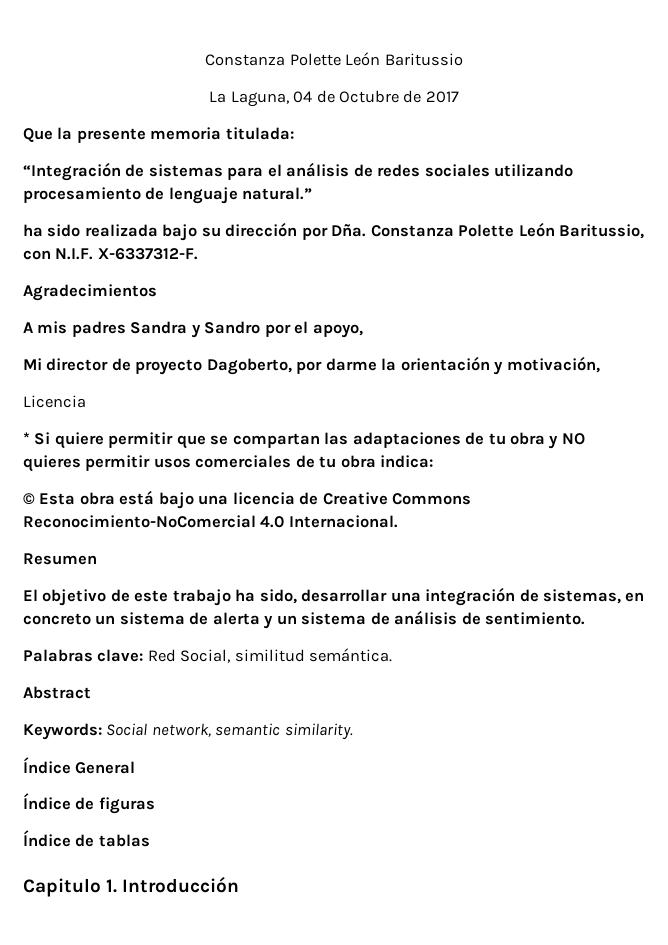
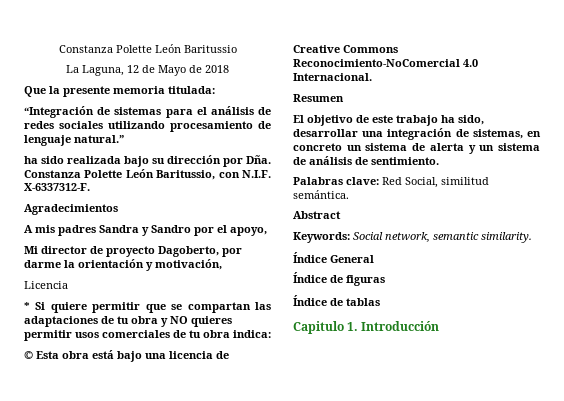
- La Laguna, 04 de Octubre de 2017
+ La Laguna, 12 de Mayo de 2018

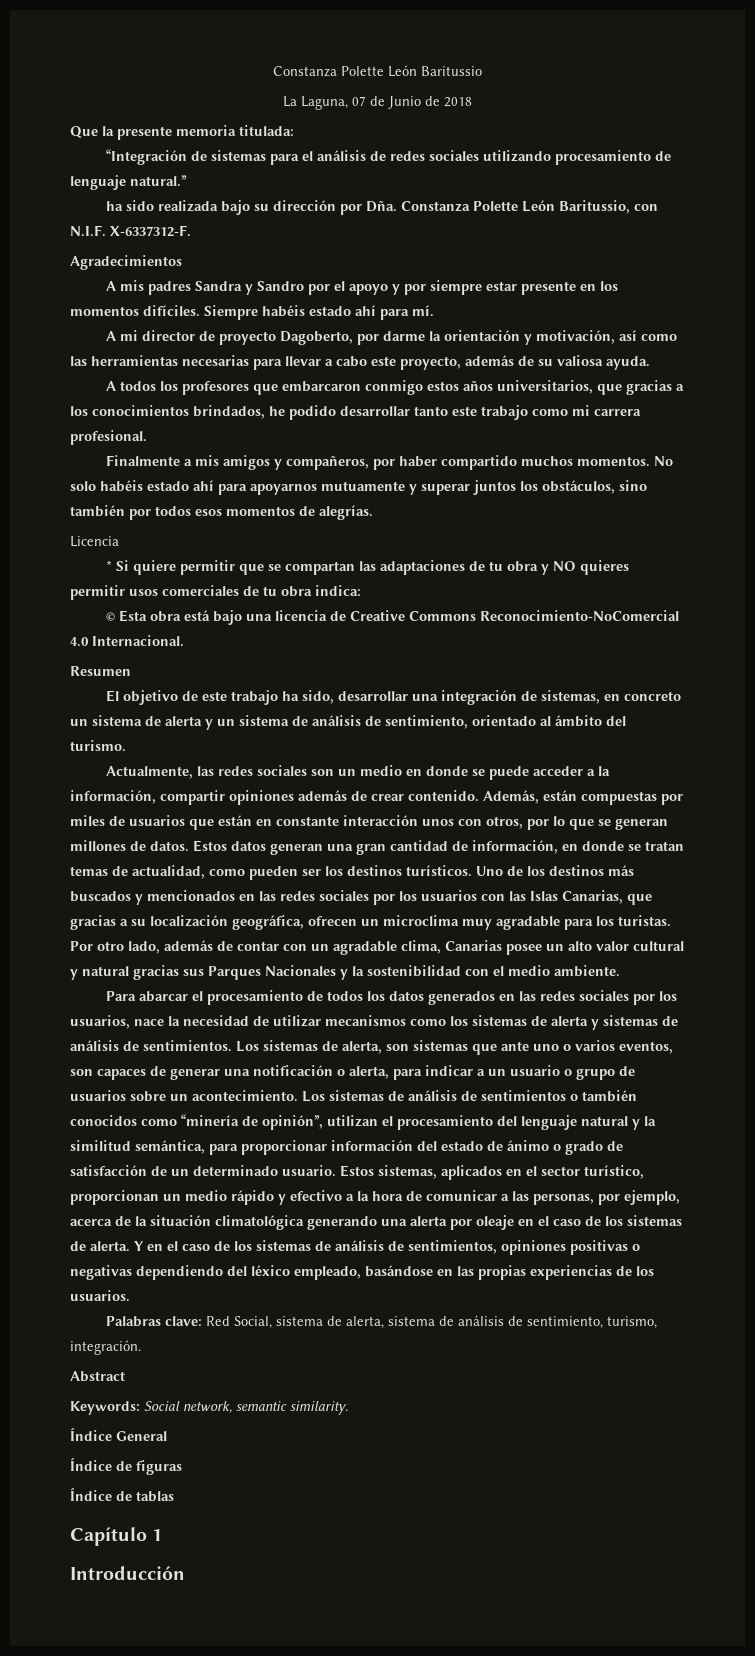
- La Laguna, 12 de Mayo de 2018
+ La Laguna, 07 de Junio de 2018
- A mis padres Sandra y Sandro por el apoyo,
- Mi director de proyecto Dagoberto, por darme la orientación y motivación,
+ A mis padres Sandra y Sandro por el apoyo y por siempre estar presente en los momentos difíciles. Siempre habéis estado ahí para mí.
+ A mi director de proyecto Dagoberto, por darme la orientación y motivación, así como las herramientas necesarias para llevar a cabo este proyecto, además de su valiosa ayuda.
+ A todos los profesores que embarcaron conmigo estos años universitarios, que gracias a los conocimientos brindados, he podido desarrollar tanto este trabajo como mi carrera profesional.
+ Finalmente a mis amigos y compañeros, por haber compartido muchos momentos. No solo habéis estado ahí para apoyarnos mutuamente y superar juntos los obstáculos, sino también por todos esos momentos de alegrías.
- El objetivo de este trabajo ha sido, desarrollar una integración de sistemas, en concreto un sistema de alerta y un sistema de análisis de sentimiento.
- Palabras clave: Red Social, similitud semántica.
+ El objetivo de este trabajo ha sido, desarrollar una integración de sistemas, en concreto un sistema de alerta y un sistema de análisis de sentimiento, orientado al ámbito del turismo.
+ Actualmente, las redes sociales son un medio en donde se puede acceder a la información, compartir opiniones además de crear contenido. Además, están compuestas por miles de usuarios que están en constante interacción unos con otros, por lo que se generan millones de datos. Estos datos generan una gran cantidad de información, en donde se tratan temas de actualidad, como pueden ser los destinos turísticos. Uno de los destinos más buscados y mencionados en las redes sociales por los usuarios con las Islas Canarias, que gracias a su localización geográfica, ofrecen un microclima muy agradable para los turistas. Por otro lado, además de contar con un agradable clima, Canarias posee un alto valor cultural y natural gracias sus Parques Nacionales y la sostenibilidad con el medio ambiente.
+ Para abarcar el procesamiento de todos los datos generados en las redes sociales por los usuarios, nace la necesidad de utilizar mecanismos como los sistemas de alerta y sistemas de análisis de sentimientos. Los sistemas de alerta, son sistemas que ante uno o varios eventos, son capaces de generar una notificación o alerta, para indicar a un usuario o grupo de usuarios sobre un acontecimiento. Los sistemas de análisis de sentimientos o también conocidos como “minería de opinión”, utilizan el procesamiento del lenguaje natural y la similitud semántica, para proporcionar información del estado de ánimo o grado de satisfacción de un determinado usuario. Estos sistemas, aplicados en el sector turístico, proporcionan un medio rápido y efectivo a la hora de comunicar a las personas, por ejemplo, acerca de la situación climatológica generando una alerta por oleaje en el caso de los sistemas de alerta. Y en el caso de los sistemas de análisis de sentimientos, opiniones positivas o negativas dependiendo del léxico empleado, basándose en las propias experiencias de los usuarios.
+ Palabras clave: Red Social, sistema de alerta, sistema de análisis de sentimiento, turismo, integración.
- Capitulo 1. Introducción
+ Capítulo 1
+ Introducción

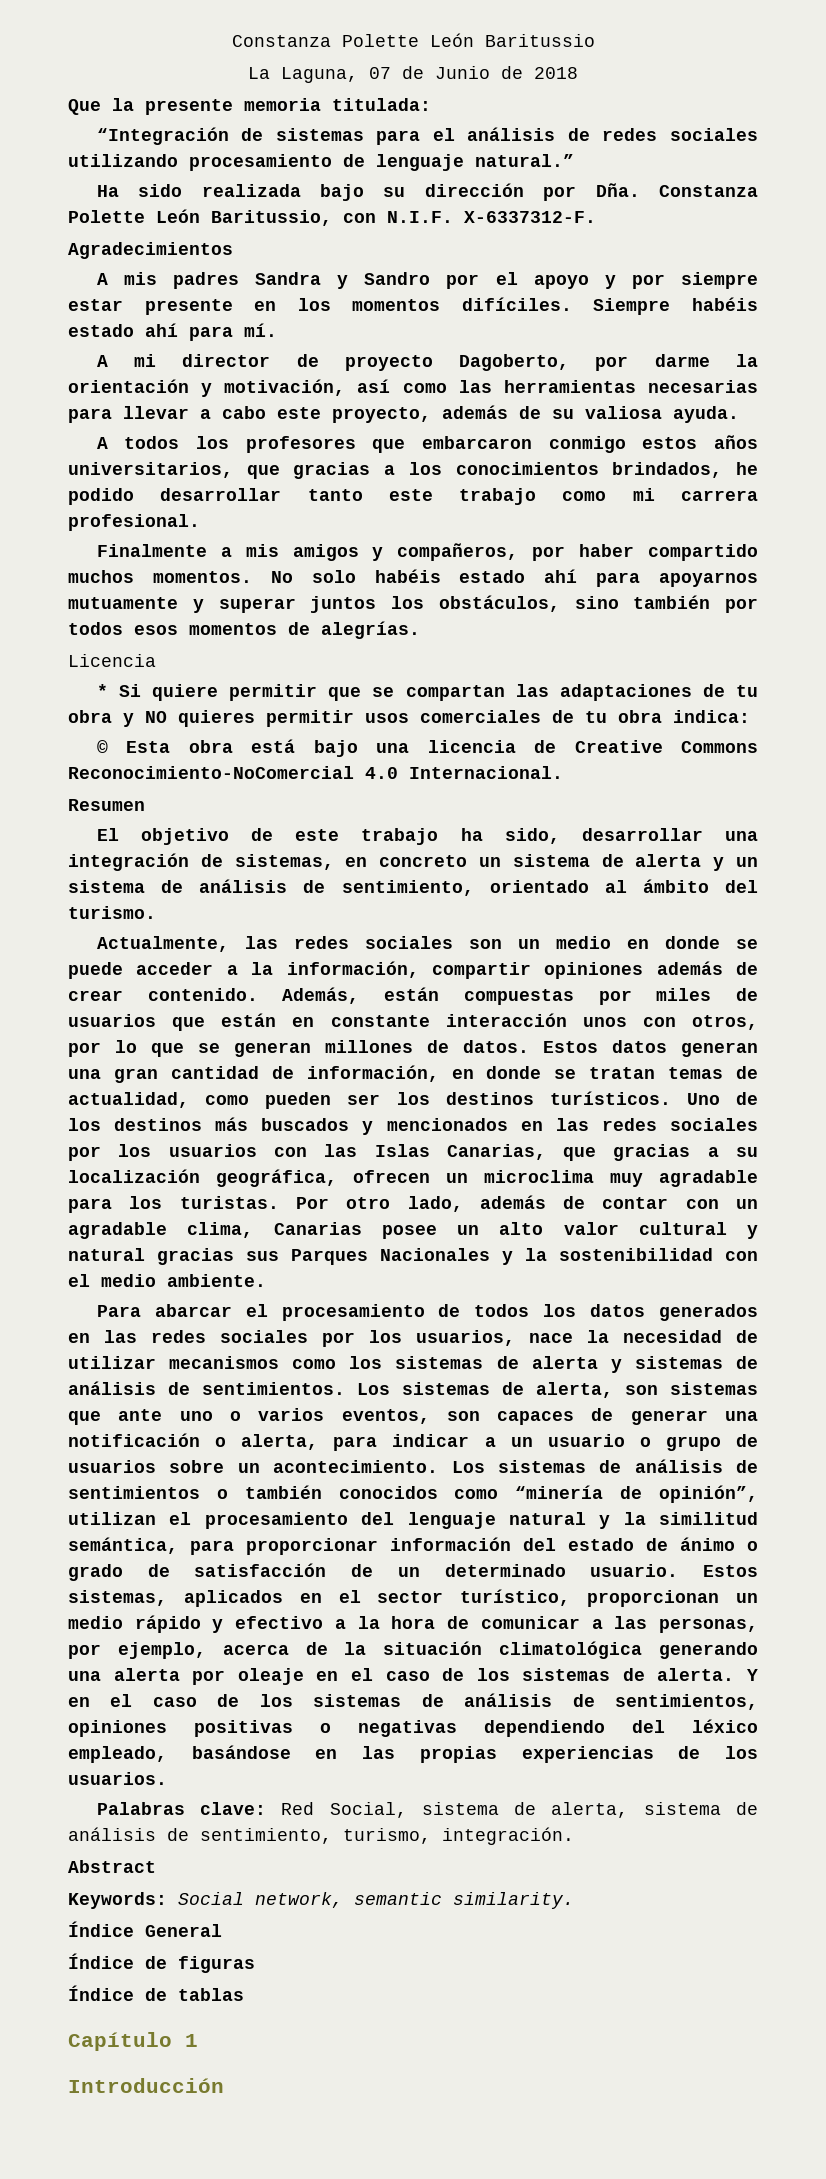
- ha sido realizada bajo su dirección por Dña. Constanza Polette León Baritussio, con N.I.F. X-6337312-F.
+ Ha sido realizada bajo su dirección por Dña. Constanza Polette León Baritussio, con N.I.F. X-6337312-F.

